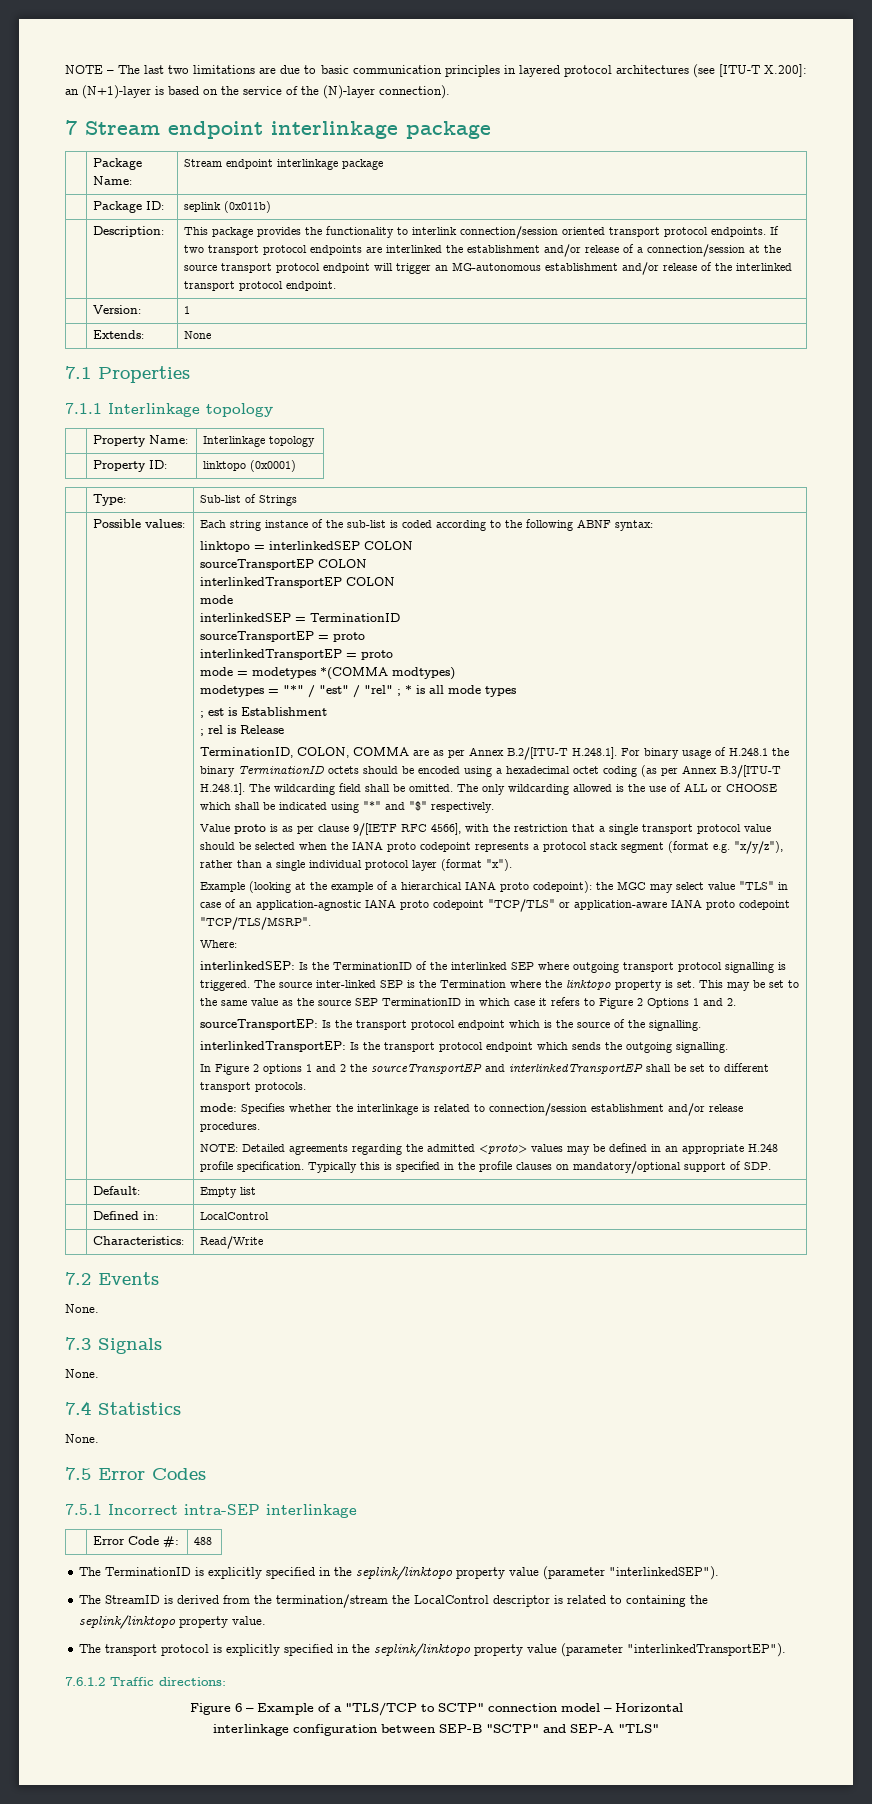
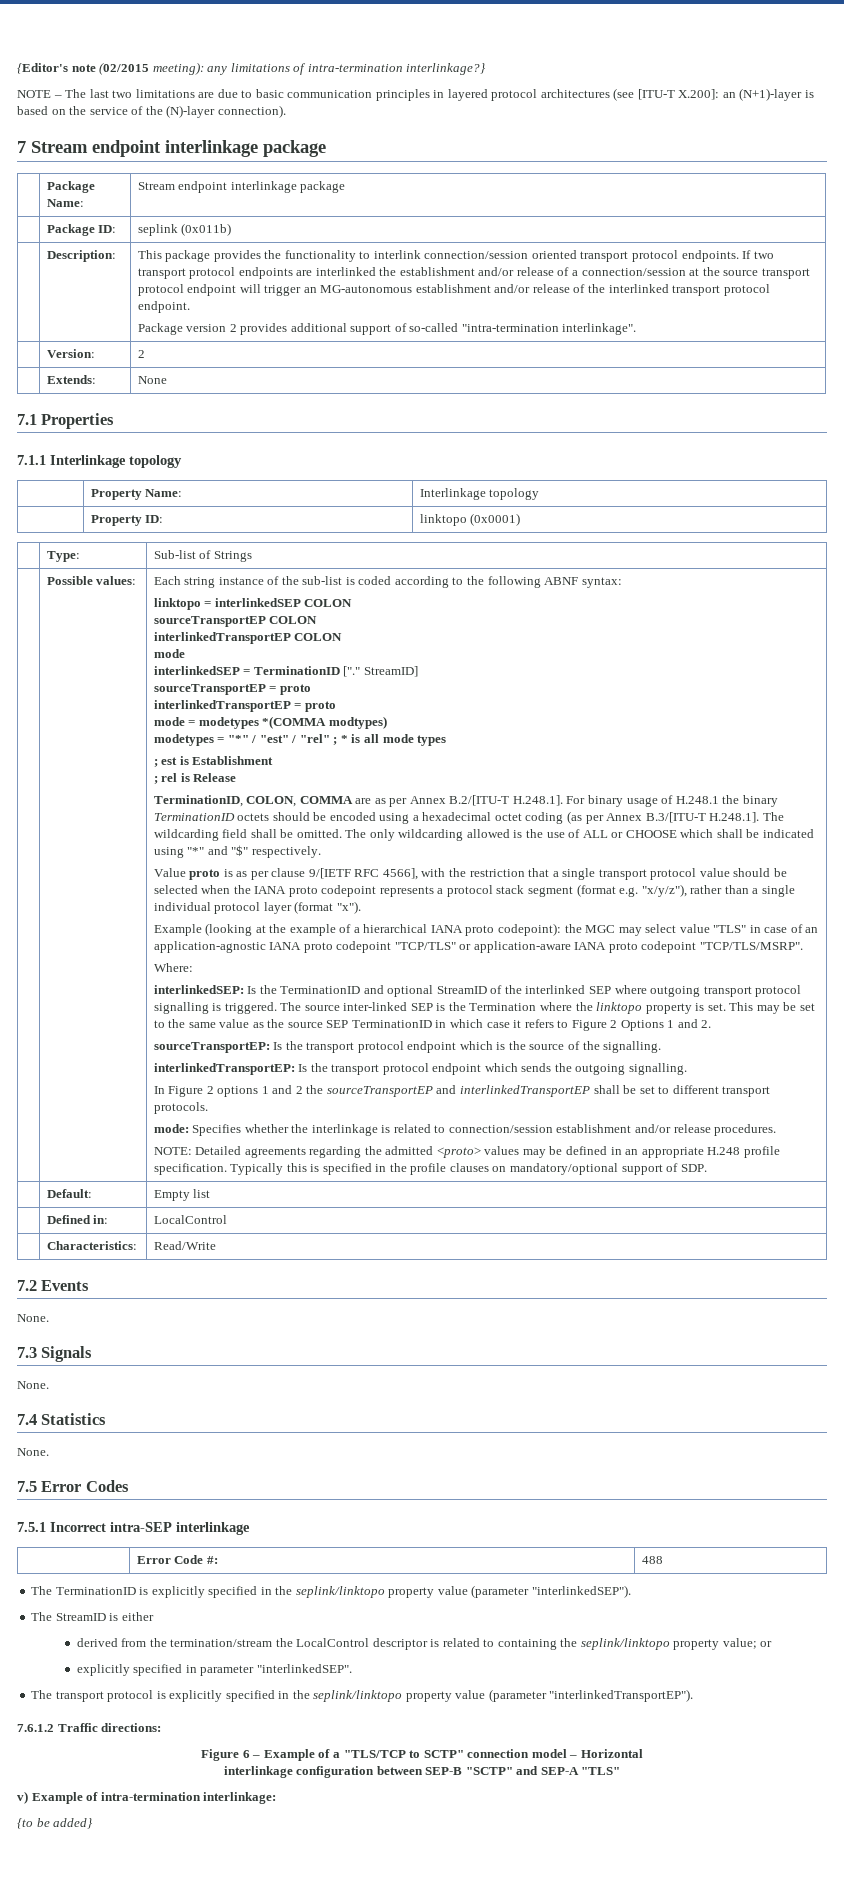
+ {Editor's note (02/2015 meeting): any limitations of intra-termination interlinkage?}
+ Package version 2 provides additional support of so-called "intra-termination interlinkage".
- | Version: | 1
+ | Version: | 2
- interlinkedSEP = TerminationID
+ interlinkedSEP = TerminationID ["." StreamID]
- interlinkedSEP: Is the TerminationID of the interlinked SEP where outgoing transport protocol signalling is triggered.
+ interlinkedSEP: Is the TerminationID and optional StreamID of the interlinked SEP where outgoing transport protocol signalling is triggered.
- The StreamID is derived from the termination/stream the LocalControl descriptor is related to containing the seplink/linktopo property value.
+ The StreamID is either
+ derived from the termination/stream the LocalControl descriptor is related to containing the seplink/linktopo property value; or
+ explicitly specified in parameter "interlinkedSEP".
+ v) Example of intra-termination interlinkage:
+ {to be added}

